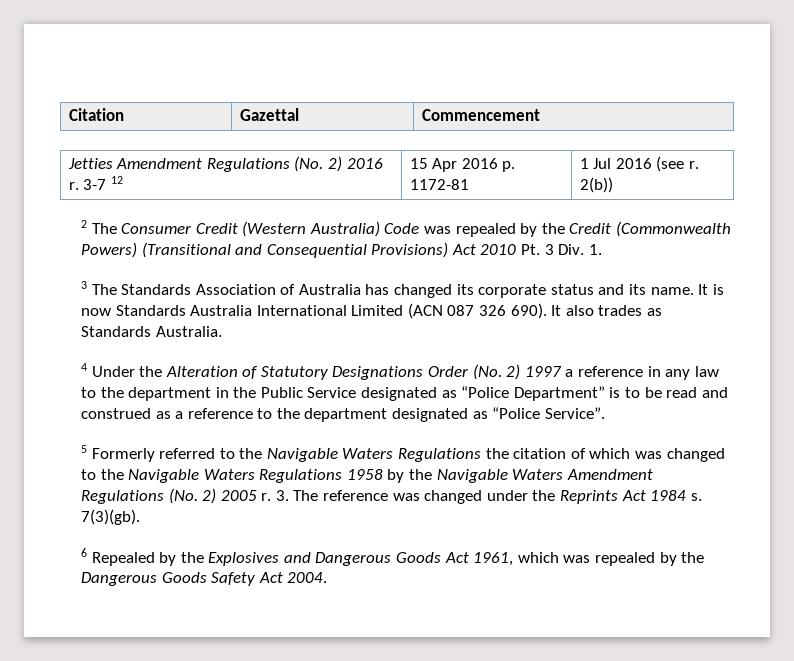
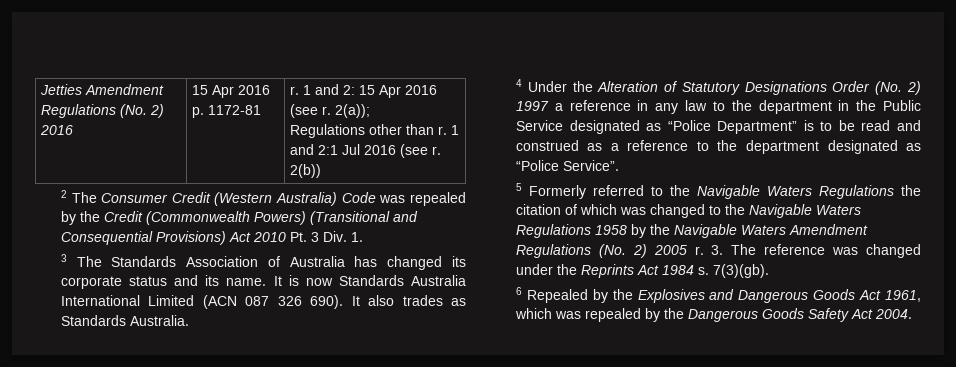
- Citation | Gazettal | Commencement
- Jetties Amendment Regulations (No. 2) 2016 r. 3-7 12 | 15 Apr 2016 p. 1172-81 | 1 Jul 2016 (see r. 2(b))
+ Jetties Amendment Regulations (No. 2) 2016 | 15 Apr 2016 p. 1172-81 | r. 1 and 2: 15 Apr 2016 (see r. 2(a));
+ Regulations other than r. 1 and 2:1 Jul 2016 (see r. 2(b))

